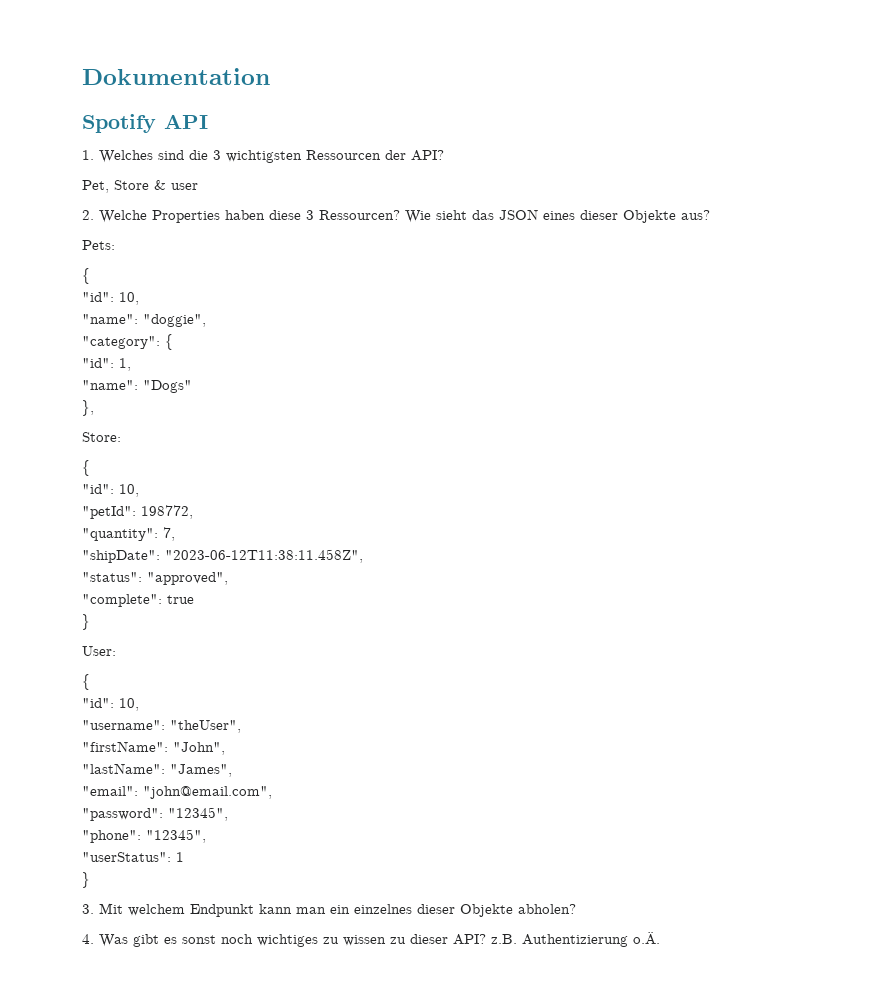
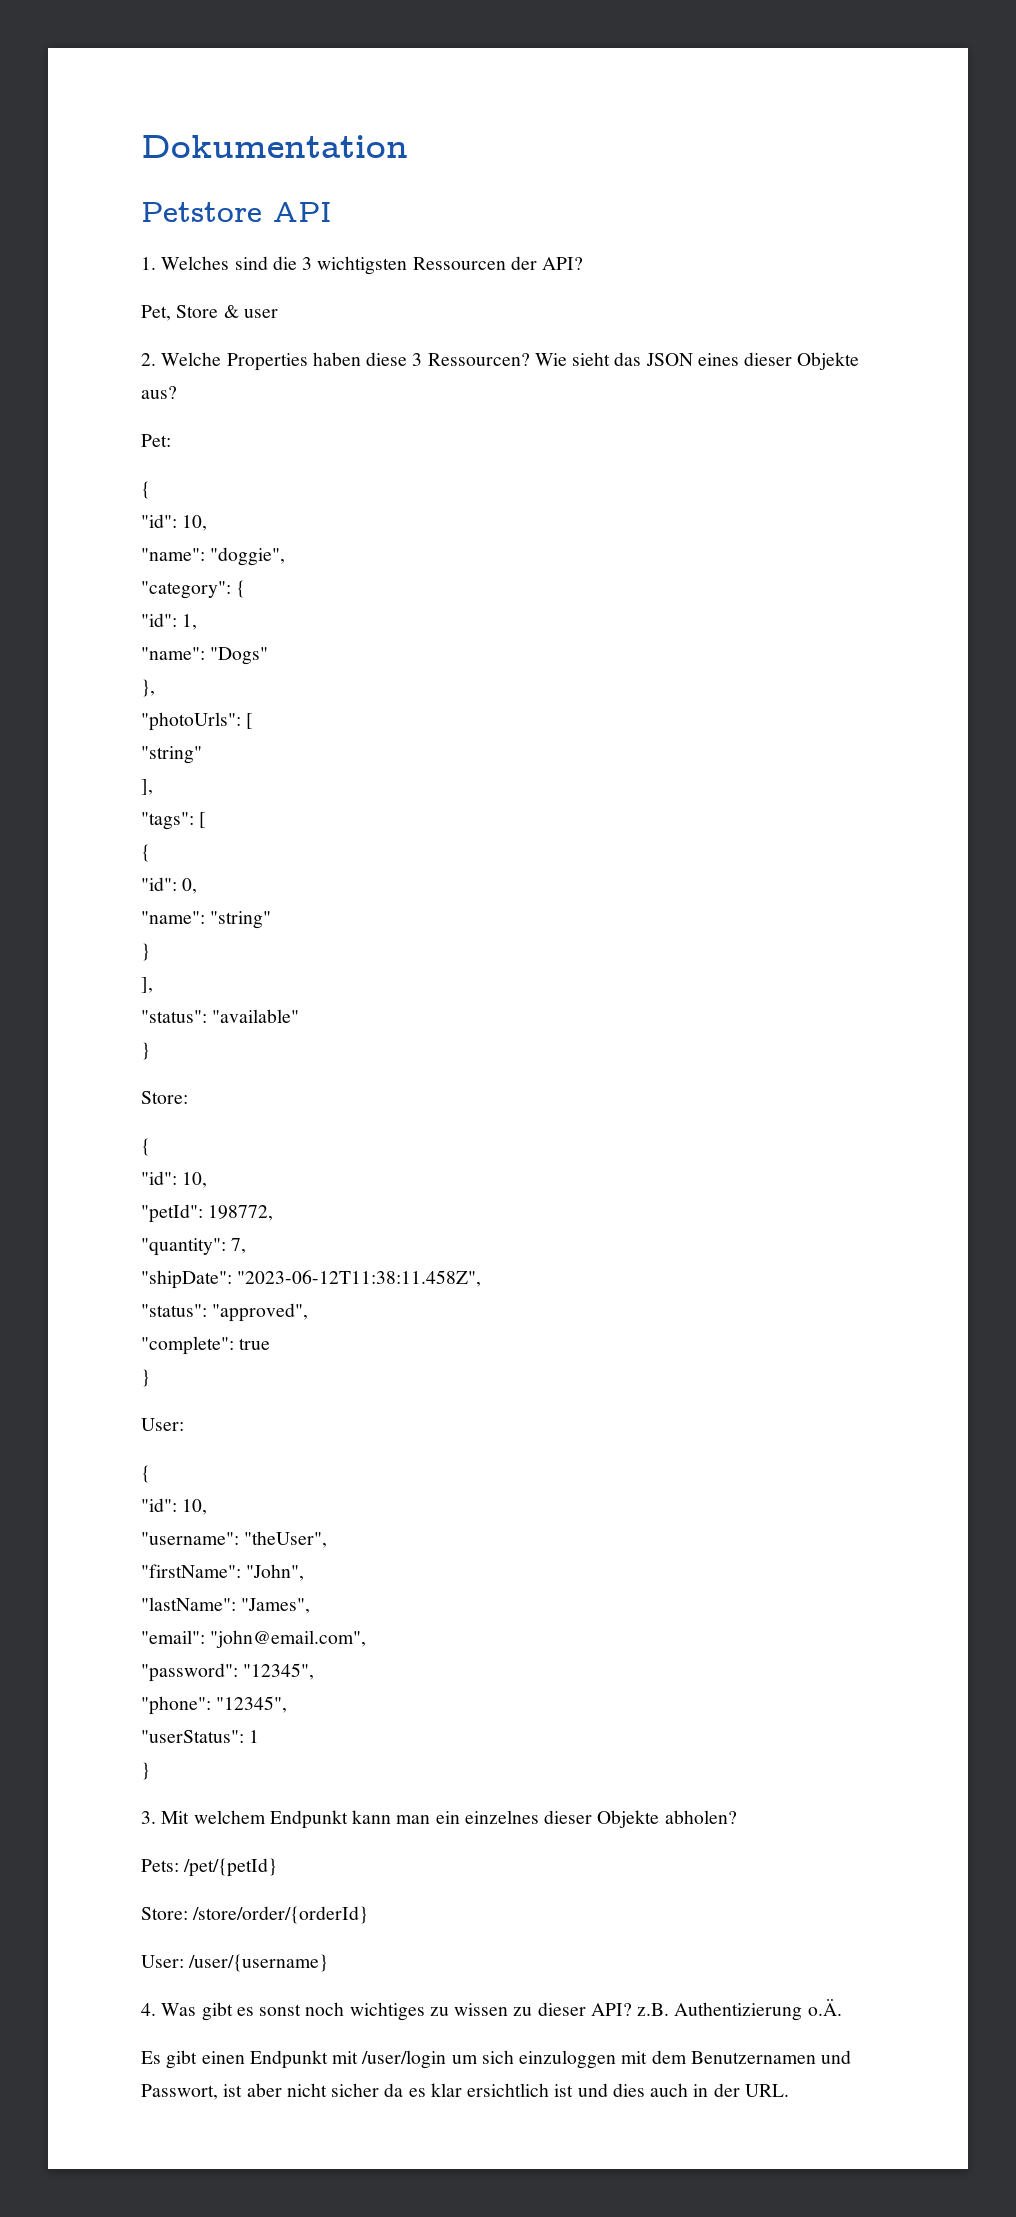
- Spotify API
+ Petstore API
- Pets:
+ Pet:
+ "photoUrls": [
+ "string"
+ ],
+ "tags": [
+ {
+ "id": 0,
+ "name": "string"
+ }
+ ],
+ "status": "available"
+ }
+ Pets: /pet/{petId}
+ Store: /store/order/{orderId}
+ User: /user/{username}
+ Es gibt einen Endpunkt mit /user/login um sich einzuloggen mit dem Benutzernamen und Passwort, ist aber nicht sicher da es klar ersichtlich ist und dies auch in der URL.

